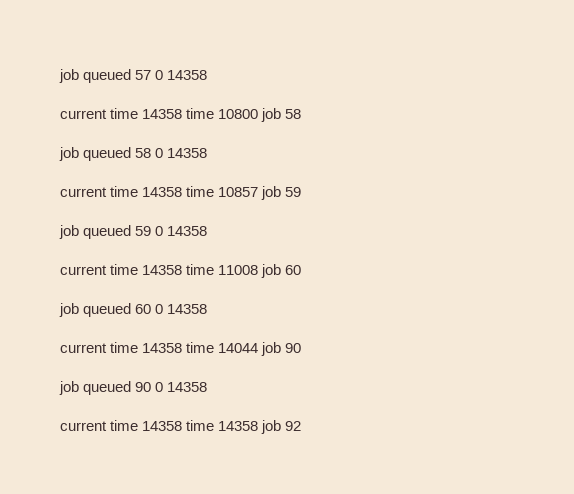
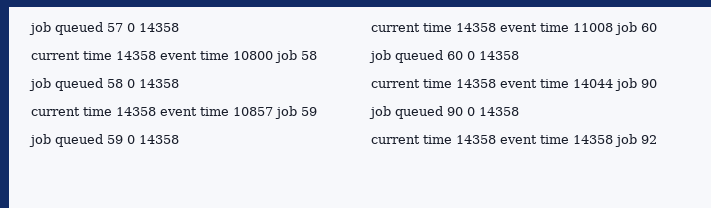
- current time 14358 time 10800 job 58
+ current time 14358 event time 10800 job 58
- current time 14358 time 10857 job 59
+ current time 14358 event time 10857 job 59
- current time 14358 time 11008 job 60
+ current time 14358 event time 11008 job 60
- current time 14358 time 14044 job 90
+ current time 14358 event time 14044 job 90
- current time 14358 time 14358 job 92
+ current time 14358 event time 14358 job 92

